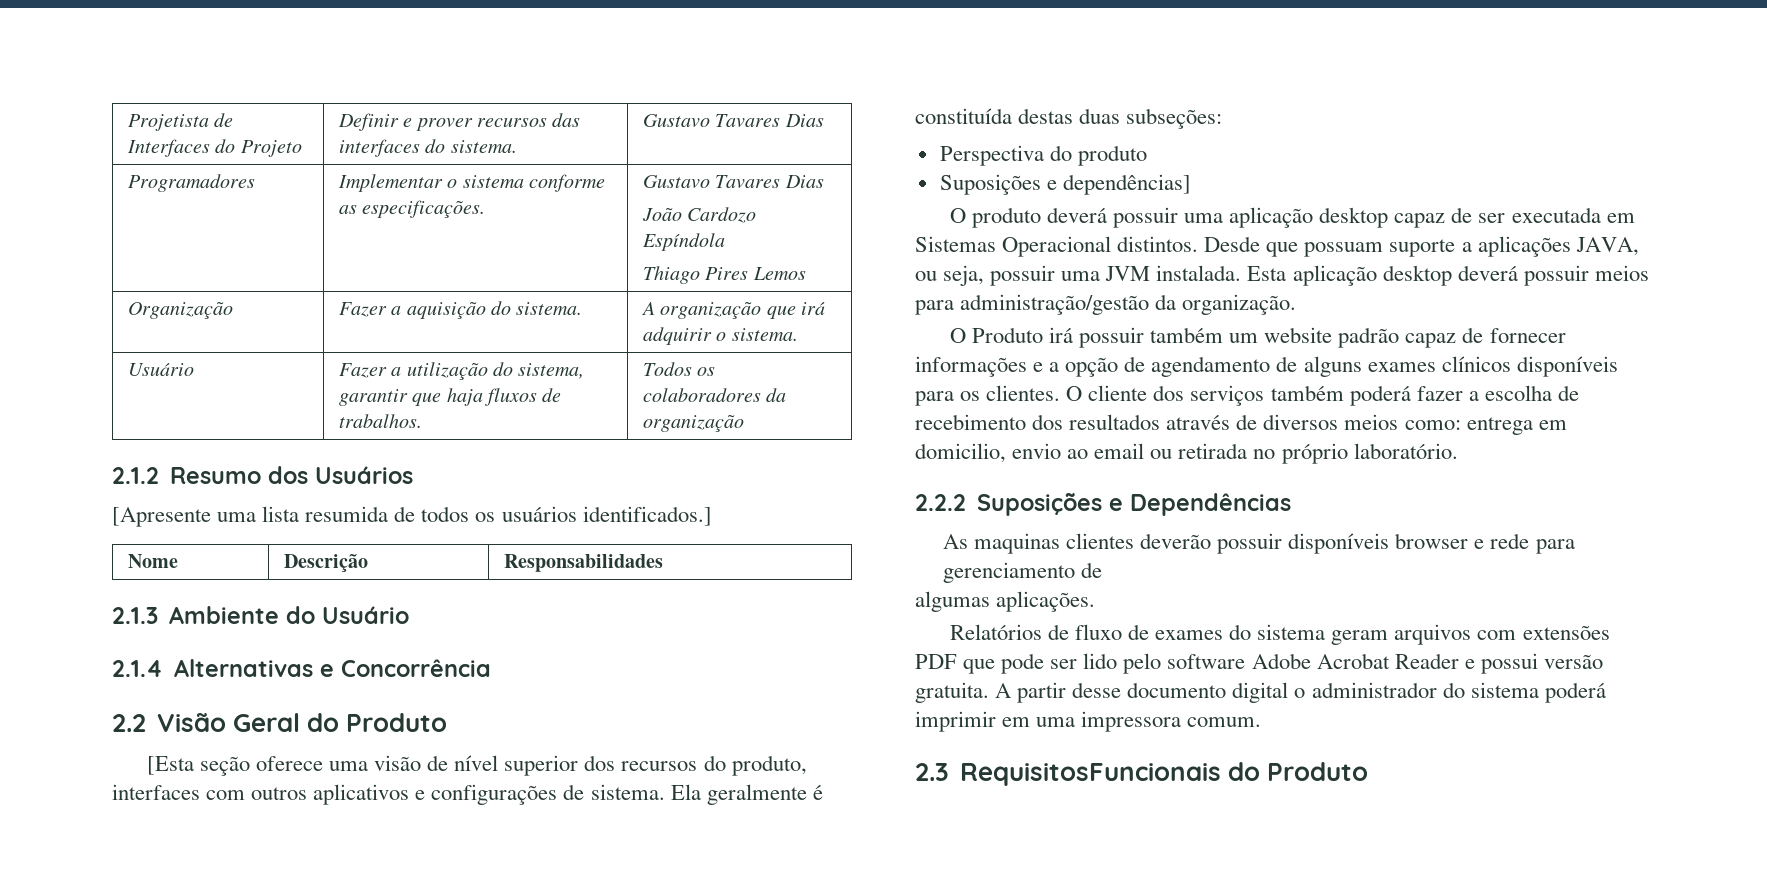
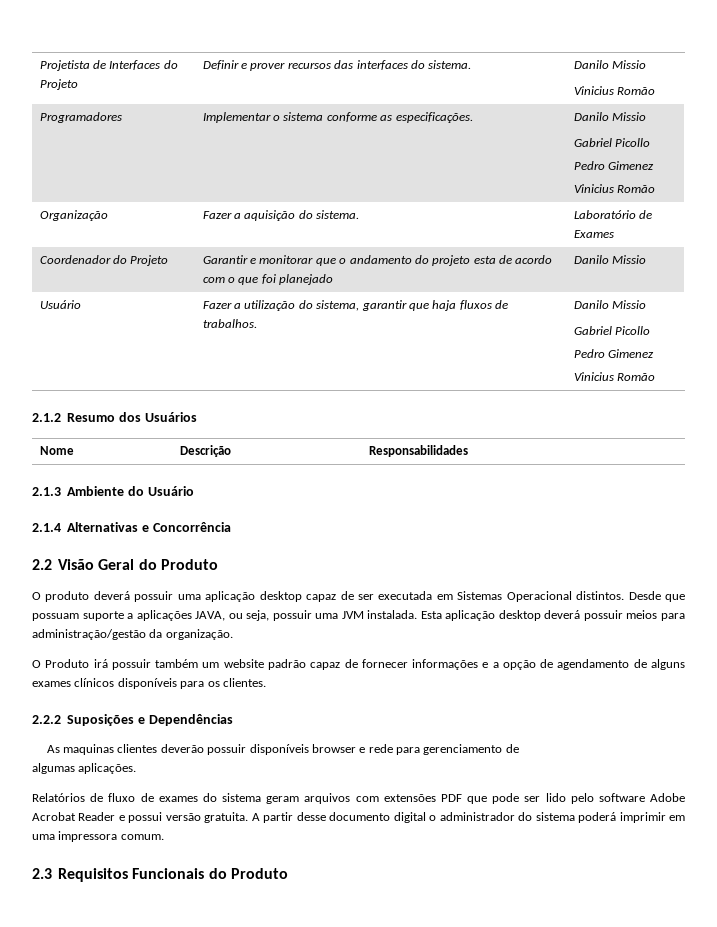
- Projetista de Interfaces do Projeto | Definir e prover recursos das interfaces do sistema. | Gustavo Tavares Dias
+ Projetista de Interfaces do Projeto | Definir e prover recursos das interfaces do sistema. | Danilo Missio
+ Vinicius Romão
- Programadores | Implementar o sistema conforme as especificações. | Gustavo Tavares Dias
- João Cardozo Espíndola
- Thiago Pires Lemos
+ Programadores | Implementar o sistema conforme as especificações. | Danilo Missio
+ Gabriel Picollo
+ Pedro Gimenez
+ Vinicius Romão
- Organização | Fazer a aquisição do sistema. | A organização que irá adquirir o sistema.
+ Organização | Fazer a aquisição do sistema. | Laboratório de Exames
+ Coordenador do Projeto | Garantir e monitorar que o andamento do projeto esta de acordo com o que foi planejado | Danilo Missio
- Usuário | Fazer a utilização do sistema, garantir que haja fluxos de trabalhos. | Todos os colaboradores da organização
+ Usuário | Fazer a utilização do sistema, garantir que haja fluxos de trabalhos. | Danilo Missio
+ Gabriel Picollo
+ Pedro Gimenez
+ Vinicius Romão
  2.1.2 Resumo dos Usuários
- [Apresente uma lista resumida de todos os usuários identificados.]
- [Esta seção oferece uma visão de nível superior dos recursos do produto, interfaces com outros aplicativos e configurações de sistema. Ela geralmente é constituída destas duas subseções:
- Perspectiva do produto
- Suposições e dependências]
- O cliente dos serviços também poderá fazer a escolha de recebimento dos resultados através de diversos meios como: entrega em domicilio, envio ao email ou retirada no próprio laboratório.
- 2.3 RequisitosFuncionais do Produto
+ 2.3 Requisitos Funcionais do Produto

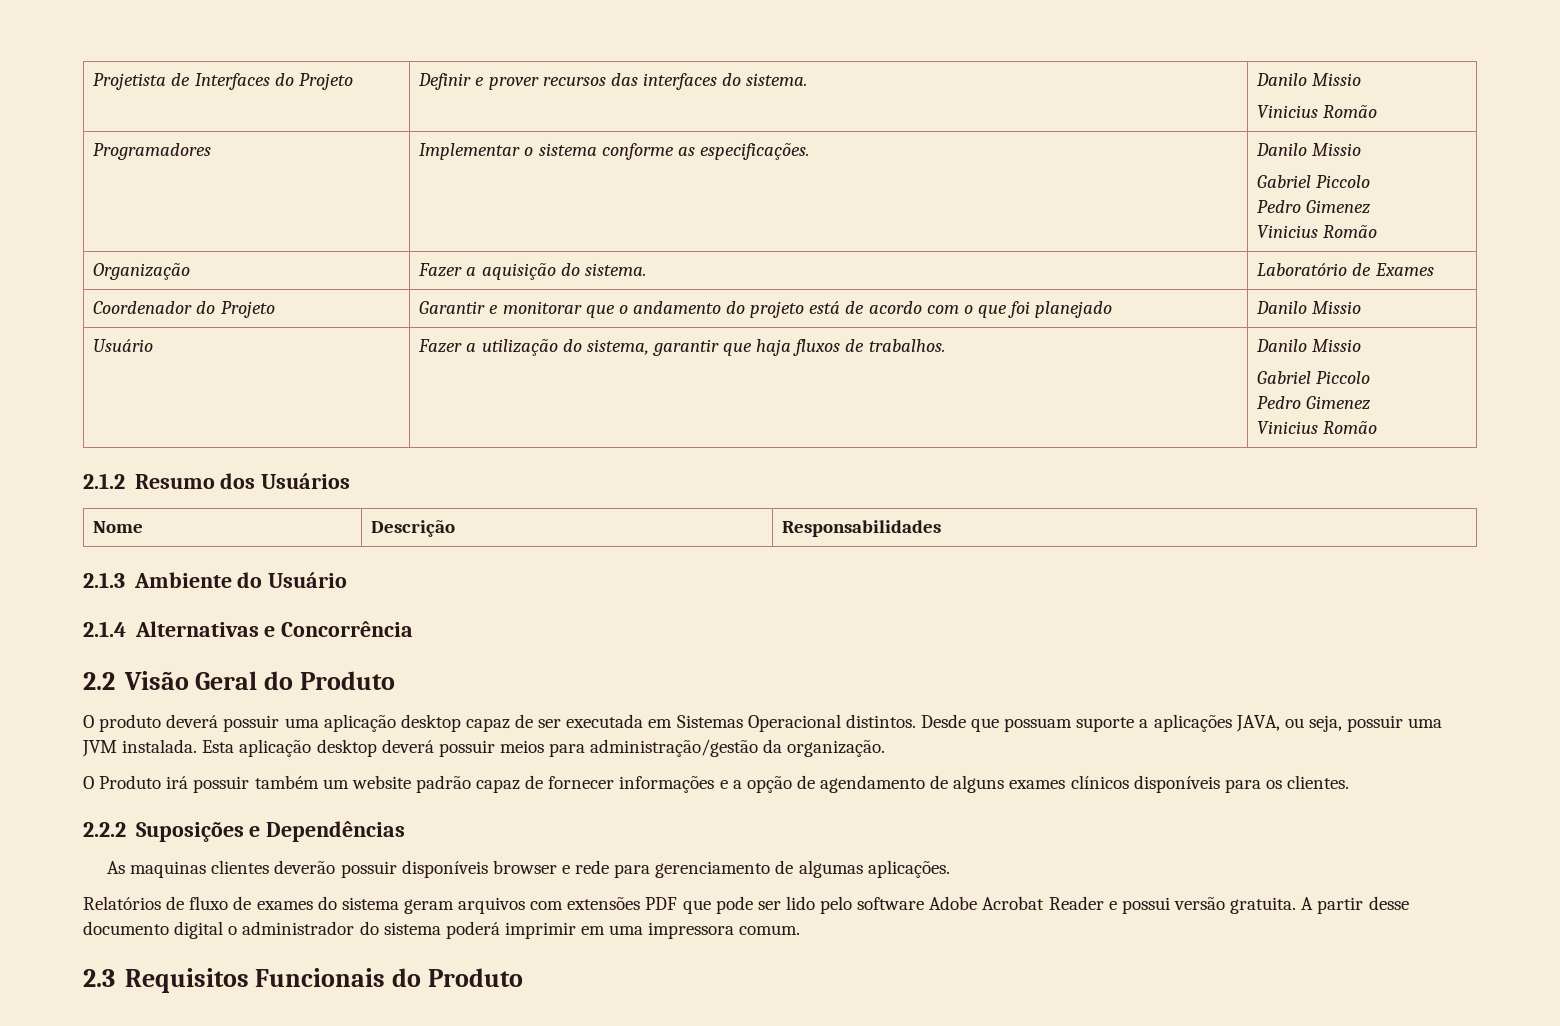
  Programadores | Implementar o sistema conforme as especificações. | Danilo Missio
- Gabriel Picollo
+ Gabriel Piccolo
- Coordenador do Projeto | Garantir e monitorar que o andamento do projeto esta de acordo com o que foi planejado | Danilo Missio
+ Coordenador do Projeto | Garantir e monitorar que o andamento do projeto está de acordo com o que foi planejado | Danilo Missio
  Usuário | Fazer a utilização do sistema, garantir que haja fluxos de trabalhos. | Danilo Missio
- Gabriel Picollo
+ Gabriel Piccolo
- As maquinas clientes deverão possuir disponíveis browser e rede para gerenciamento de
- algumas aplicações.
+ As maquinas clientes deverão possuir disponíveis browser e rede para gerenciamento de algumas aplicações.

